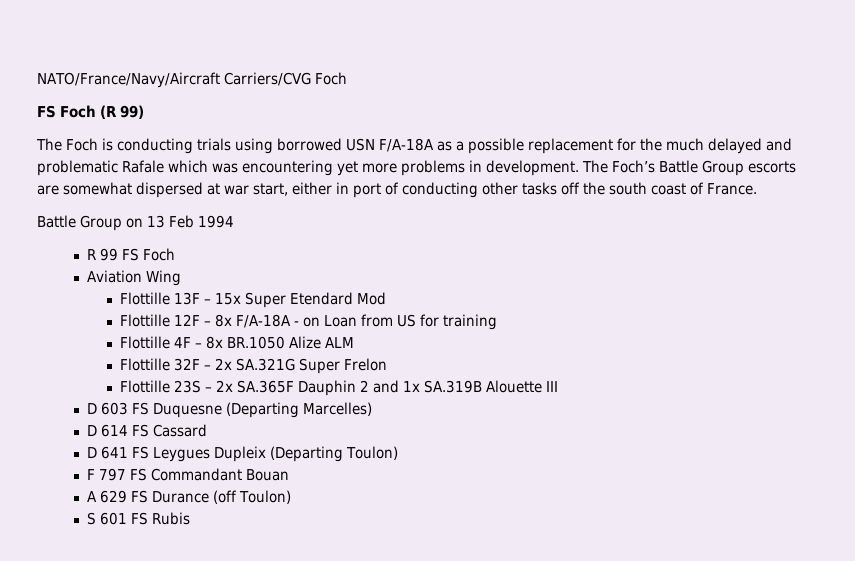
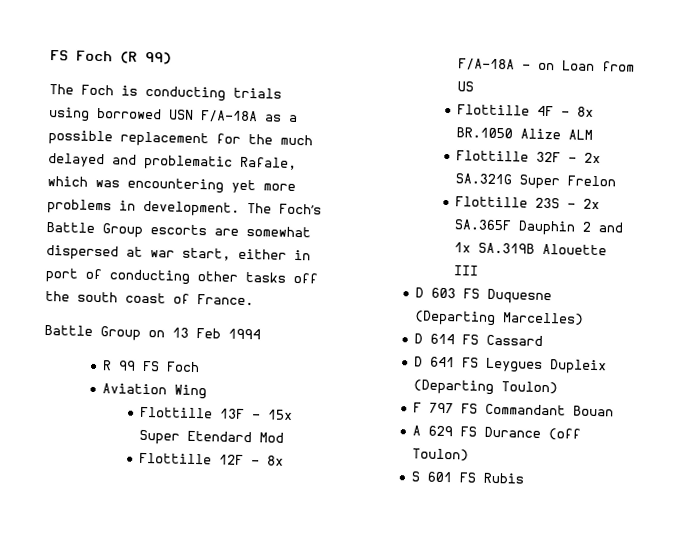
- NATO/France/Navy/Aircraft Carriers/CVG Foch
- The Foch is conducting trials using borrowed USN F/A-18A as a possible replacement for the much delayed and problematic Rafale which was encountering yet more problems in development.
+ The Foch is conducting trials using borrowed USN F/A-18A as a possible replacement for the much delayed and problematic Rafale, which was encountering yet more problems in development.
- Flottille 12F – 8x F/A-18A - on Loan from US for training
+ Flottille 12F – 8x F/A-18A - on Loan from US

